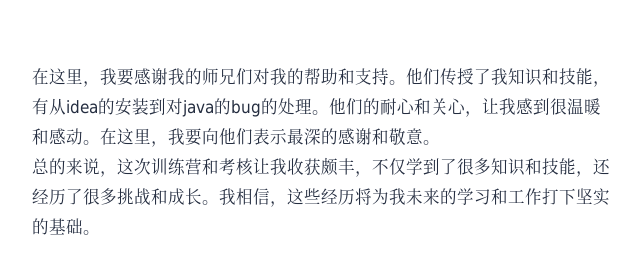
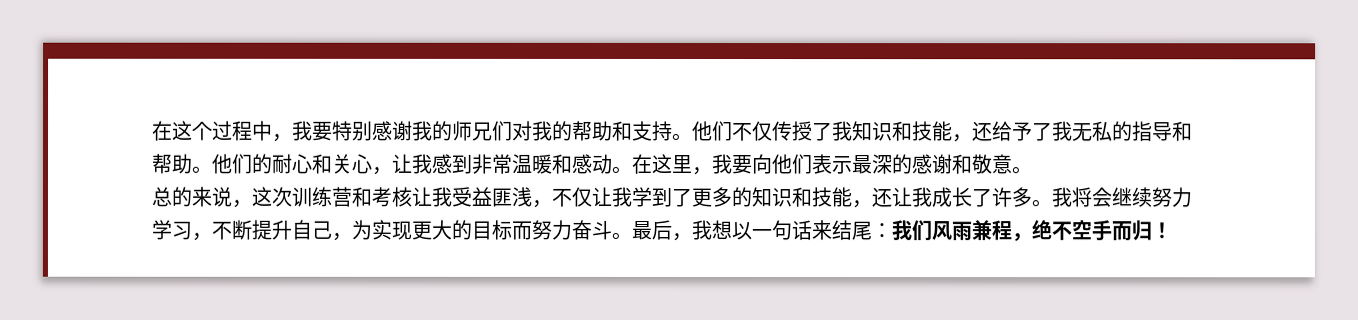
- 在这里，我要感谢我的师兄们对我的帮助和支持。
+ 在这个过程中，我要特别感谢我的师兄们对我的帮助和支持。
- 他们传授了我知识和技能，有从idea的安装到对java的bug的处理。
+ 他们不仅传授了我知识和技能，还给予了我无私的指导和帮助。
- 他们的耐心和关心，让我感到很温暖和感动。
+ 他们的耐心和关心，让我感到非常温暖和感动。
- 总的来说，这次训练营和考核让我收获颇丰，不仅学到了很多知识和技能，还经历了很多挑战和成长。我相信，这些经历将为我未来的学习和工作打下坚实的基础。
+ 总的来说，这次训练营和考核让我受益匪浅，不仅让我学到了更多的知识和技能，还让我成长了许多。我将会继续努力学习，不断提升自己，为实现更大的目标而努力奋斗。最后，我想以一句话来结尾：我们风雨兼程，绝不空手而归！

